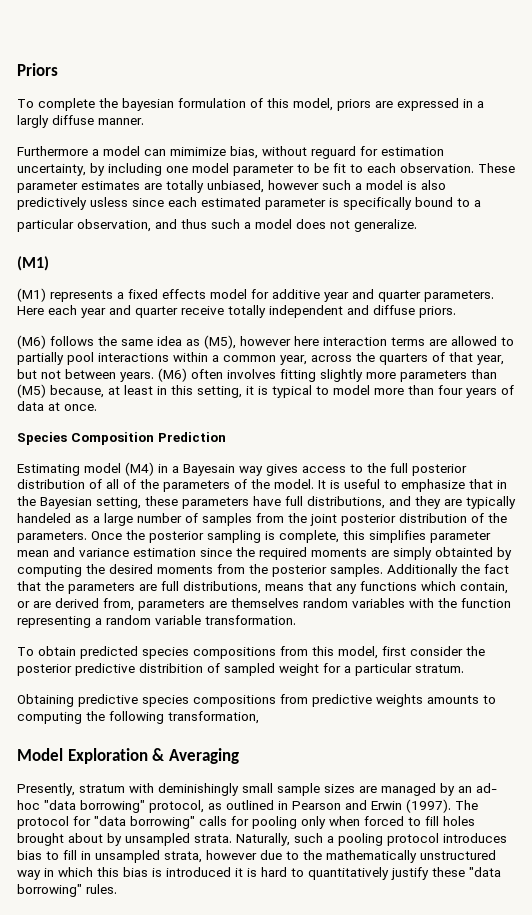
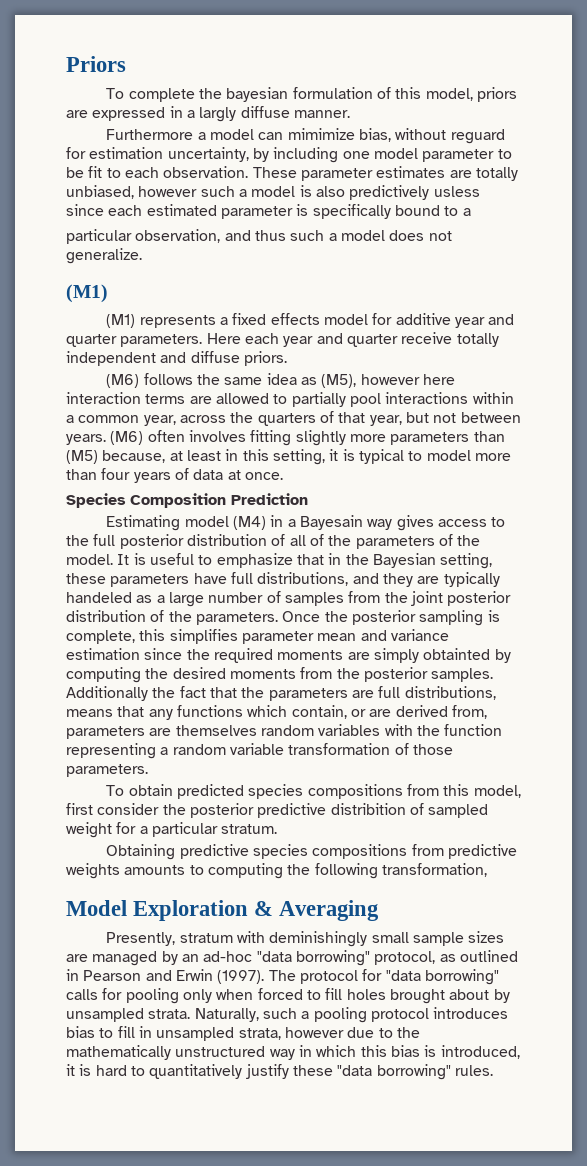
- Additionally the fact that the parameters are full distributions, means that any functions which contain, or are derived from, parameters are themselves random variables with the function representing a random variable transformation.
+ Additionally the fact that the parameters are full distributions, means that any functions which contain, or are derived from, parameters are themselves random variables with the function representing a random variable transformation of those parameters.
- Presently, stratum with deminishingly small sample sizes are managed by an ad- hoc "data borrowing" protocol, as outlined in Pearson and Erwin (1997).
+ Presently, stratum with deminishingly small sample sizes are managed by an ad-hoc "data borrowing" protocol, as outlined in Pearson and Erwin (1997).
- Naturally, such a pooling protocol introduces bias to fill in unsampled strata, however due to the mathematically unstructured way in which this bias is introduced it is hard to quantitatively justify these "data borrowing" rules.
+ Naturally, such a pooling protocol introduces bias to fill in unsampled strata, however due to the mathematically unstructured way in which this bias is introduced, it is hard to quantitatively justify these "data borrowing" rules.

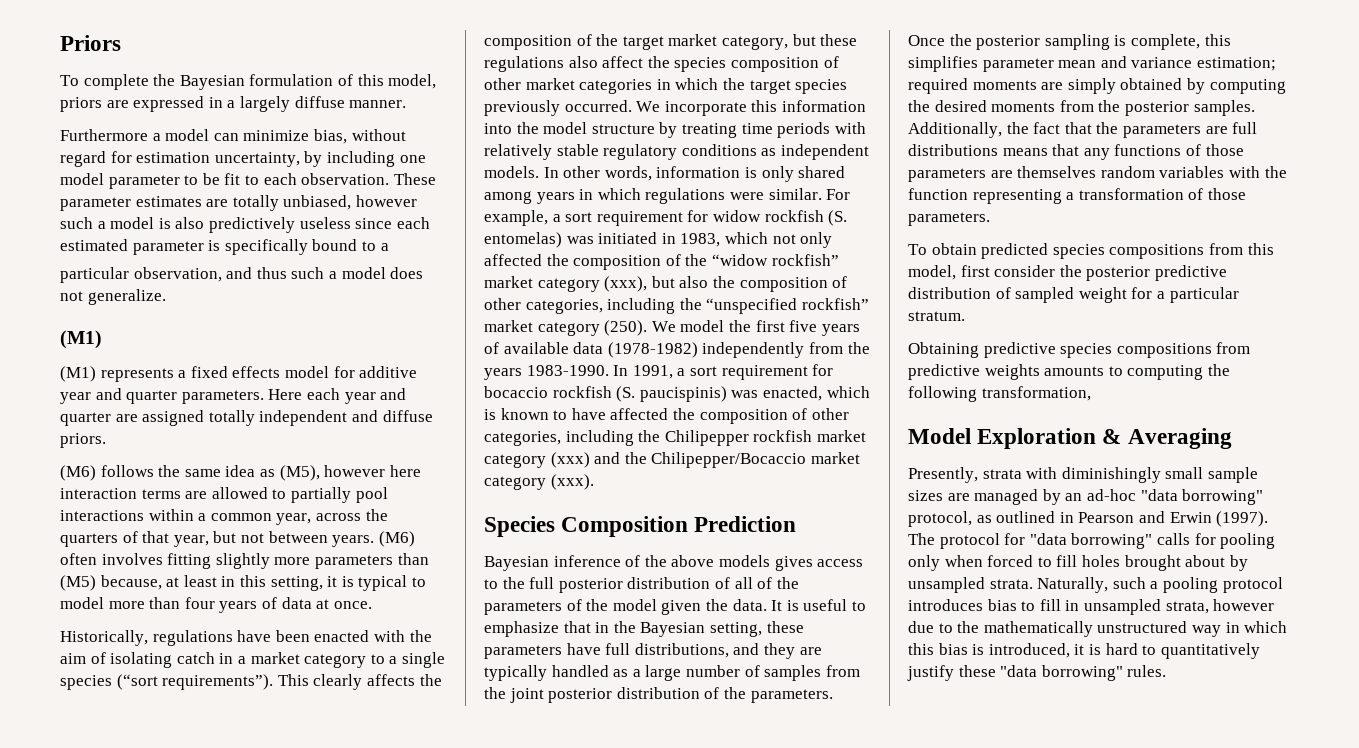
- To complete the bayesian formulation of this model, priors are expressed in a largly diffuse manner.
+ To complete the Bayesian formulation of this model, priors are expressed in a largely diffuse manner.
- Furthermore a model can mimimize bias, without reguard for estimation uncertainty, by including one model parameter to be fit to each observation.
+ Furthermore a model can minimize bias, without regard for estimation uncertainty, by including one model parameter to be fit to each observation.
- These parameter estimates are totally unbiased, however such a model is also predictively usless since each estimated parameter is specifically bound to a
+ These parameter estimates are totally unbiased, however such a model is also predictively useless since each estimated parameter is specifically bound to a
- Here each year and quarter receive totally independent and diffuse priors.
+ Here each year and quarter are assigned totally independent and diffuse priors.
+ Historically, regulations have been enacted with the aim of isolating catch in a market category to a single species (“sort requirements”). This clearly affects the composition of the target market category, but these regulations also affect the species composition of other market categories in which the target species previously occurred. We incorporate this information into the model structure by treating time periods with relatively stable regulatory conditions as independent models. In other words, information is only shared among years in which regulations were similar. For example, a sort requirement for widow rockfish (S. entomelas) was initiated in 1983, which not only affected the composition of the “widow rockfish” market category (xxx), but also the composition of other categories, including the “unspecified rockfish” market category (250). We model the first five years of available data (1978-1982) independently from the years 1983-1990. In 1991, a sort requirement for bocaccio rockfish (S. paucispinis) was enacted, which is known to have affected the composition of other categories, including the Chilipepper rockfish market category (xxx) and the Chilipepper/Bocaccio market category (xxx).
  Species Composition Prediction
- Estimating model (M4) in a Bayesain way gives access to the full posterior distribution of all of the parameters of the model.
+ Bayesian inference of the above models gives access to the full posterior distribution of all of the parameters of the model given the data.
- It is useful to emphasize that in the Bayesian setting, these parameters have full distributions, and they are typically handeled as a large number of samples from the joint posterior distribution of the parameters.
+ It is useful to emphasize that in the Bayesian setting, these parameters have full distributions, and they are typically handled as a large number of samples from the joint posterior distribution of the parameters.
- Once the posterior sampling is complete, this simplifies parameter mean and variance estimation since the required moments are simply obtainted by computing the desired moments from the posterior samples.
+ Once the posterior sampling is complete, this simplifies parameter mean and variance estimation; required moments are simply obtained by computing the desired moments from the posterior samples.
- Additionally the fact that the parameters are full distributions, means that any functions which contain, or are derived from, parameters are themselves random variables with the function representing a random variable transformation of those parameters.
+ Additionally, the fact that the parameters are full distributions means that any functions of those parameters are themselves random variables with the function representing a transformation of those parameters.
- To obtain predicted species compositions from this model, first consider the posterior predictive distribition of sampled weight for a particular stratum.
+ To obtain predicted species compositions from this model, first consider the posterior predictive distribution of sampled weight for a particular stratum.
- Presently, stratum with deminishingly small sample sizes are managed by an ad-hoc "data borrowing" protocol, as outlined in Pearson and Erwin (1997).
+ Presently, strata with diminishingly small sample sizes are managed by an ad-hoc "data borrowing" protocol, as outlined in Pearson and Erwin (1997).

